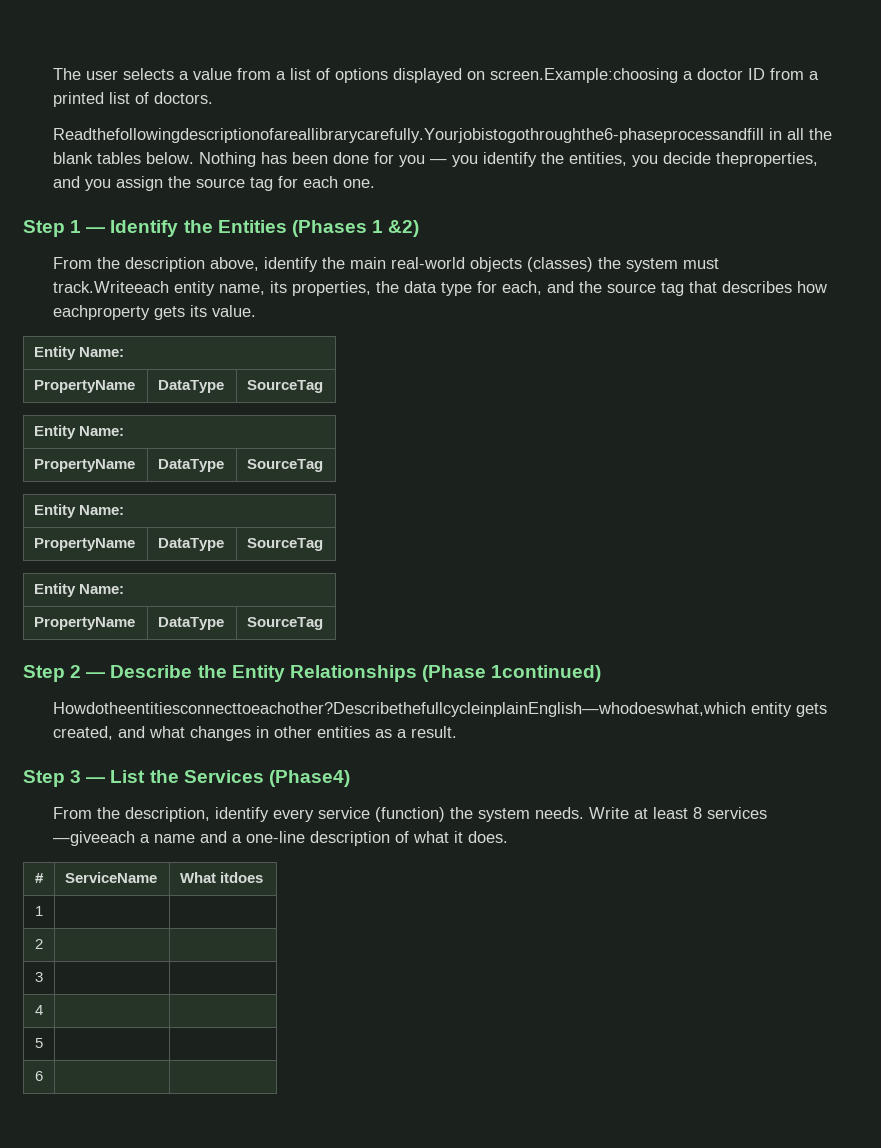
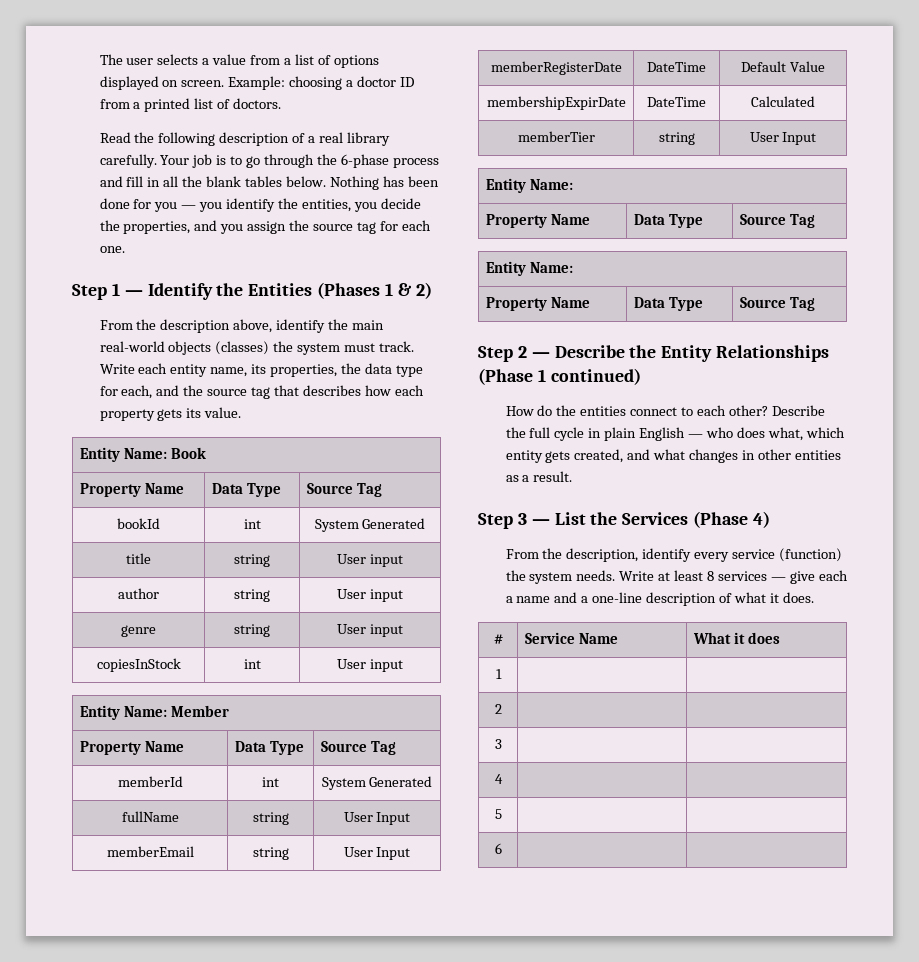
- The user selects a value from a list of options displayed on screen.Example:choosing a doctor ID from a printed list of doctors.
+ The user selects a value from a list of options displayed on screen. Example: choosing a doctor ID from a printed list of doctors.
- Readthefollowingdescriptionofareallibrarycarefully.Yourjobistogothroughthe6-phaseprocessandfill in all the blank tables below.
+ Read the following description of a real library carefully. Your job is to go through the 6-phase process and fill in all the blank tables below.
- Nothing has been done for you — you identify the entities, you decide theproperties, and you assign the source tag for each one.
+ Nothing has been done for you — you identify the entities, you decide the properties, and you assign the source tag for each one.
- Step 1 — Identify the Entities (Phases 1 &2)
+ Step 1 — Identify the Entities (Phases 1 & 2)
- From the description above, identify the main real-world objects (classes) the system must track.Writeeach entity name, its properties, the data type for each, and the source tag that describes how eachproperty gets its value.
+ From the description above, identify the main real-world objects (classes) the system must track. Write each entity name, its properties, the data type for each, and the source tag that describes how each property gets its value.
+ Entity Name: Book
+ Property Name | Data Type | Source Tag
+ bookId | int | System Generated
+ title | string | User input
+ author | string | User input
+ genre | string | User input
+ copiesInStock | int | User input
+ Entity Name: Member
+ Property Name | Data Type | Source Tag
+ memberId | int | System Generated
+ fullName | string | User Input
+ memberEmail | string | User Input
+ memberRegisterDate | DateTime | Default Value
+ membershipExpirDate | DateTime | Calculated
+ memberTier | string | User Input
  Entity Name:
- PropertyName | DataType | SourceTag
+ Property Name | Data Type | Source Tag
  Entity Name:
- PropertyName | DataType | SourceTag
- Entity Name:
- PropertyName | DataType | SourceTag
- Entity Name:
- PropertyName | DataType | SourceTag
+ Property Name | Data Type | Source Tag
- Step 2 — Describe the Entity Relationships (Phase 1continued)
- Howdotheentitiesconnecttoeachother?DescribethefullcycleinplainEnglish—whodoeswhat,which entity gets created, and what changes in other entities as a result.
+ Step 2 — Describe the Entity Relationships (Phase 1 continued)
+ How do the entities connect to each other? Describe the full cycle in plain English — who does what, which entity gets created, and what changes in other entities as a result.
- Step 3 — List the Services (Phase4)
+ Step 3 — List the Services (Phase 4)
- Write at least 8 services —giveeach a name and a one-line description of what it does.
+ Write at least 8 services — give each a name and a one-line description of what it does.
- # | ServiceName | What itdoes
+ # | Service Name | What it does

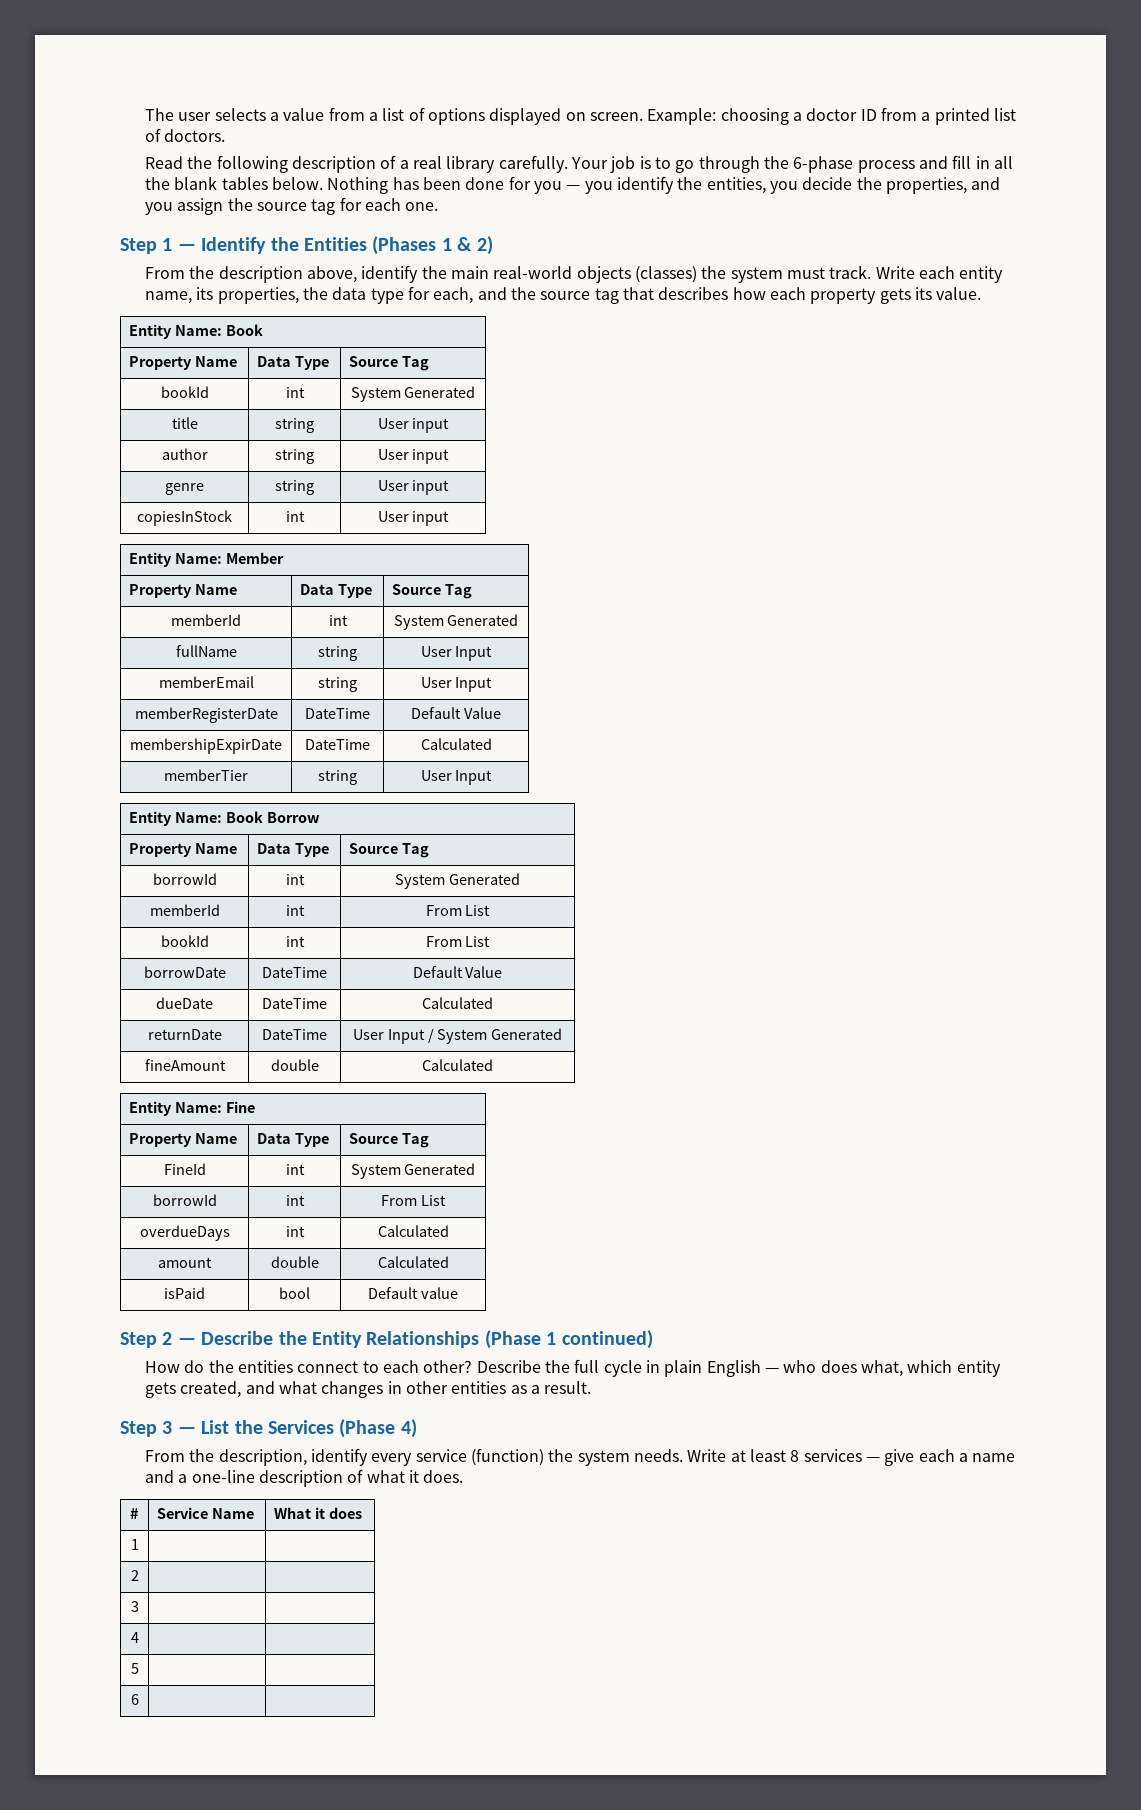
  memberTier | string | User Input
- Entity Name:
+ Entity Name: Book Borrow
  Property Name | Data Type | Source Tag
- Entity Name:
+ borrowId | int | System Generated
+ memberId | int | From List
+ bookId | int | From List
+ borrowDate | DateTime | Default Value
+ dueDate | DateTime | Calculated
+ returnDate | DateTime | User Input / System Generated
+ fineAmount | double | Calculated
+ Entity Name: Fine
  Property Name | Data Type | Source Tag
+ FineId | int | System Generated
+ borrowId | int | From List
+ overdueDays | int | Calculated
+ amount | double | Calculated
+ isPaid | bool | Default value

